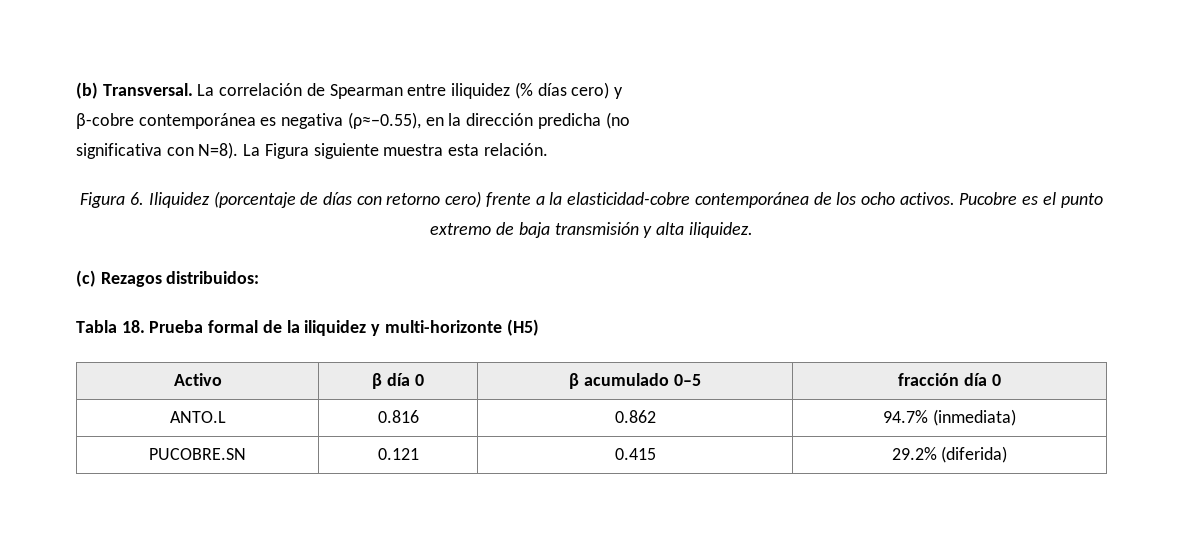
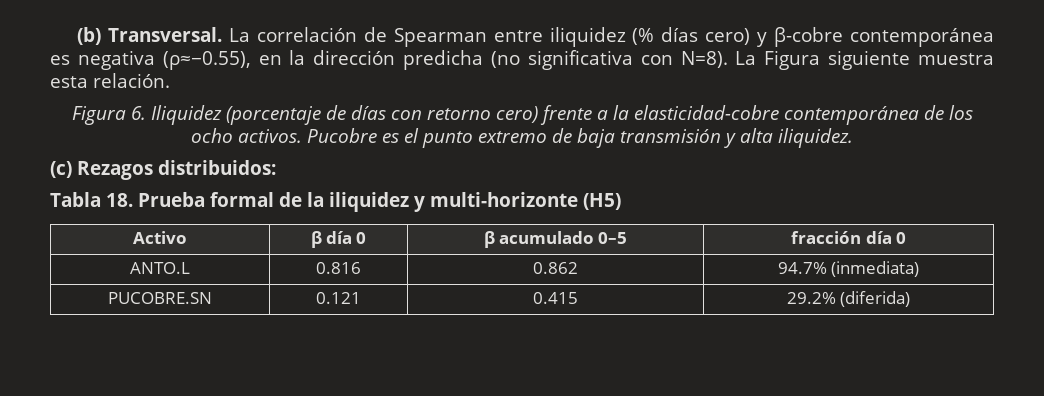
- La correlación de Spearman entre iliquidez (% días cero) y
- β-cobre contemporánea es negativa (ρ≈−0.55), en la dirección predicha (no
- significativa con N=8).
+ La correlación de Spearman entre iliquidez (% días cero) y β-cobre contemporánea es negativa (ρ≈−0.55), en la dirección predicha (no significativa con N=8).

